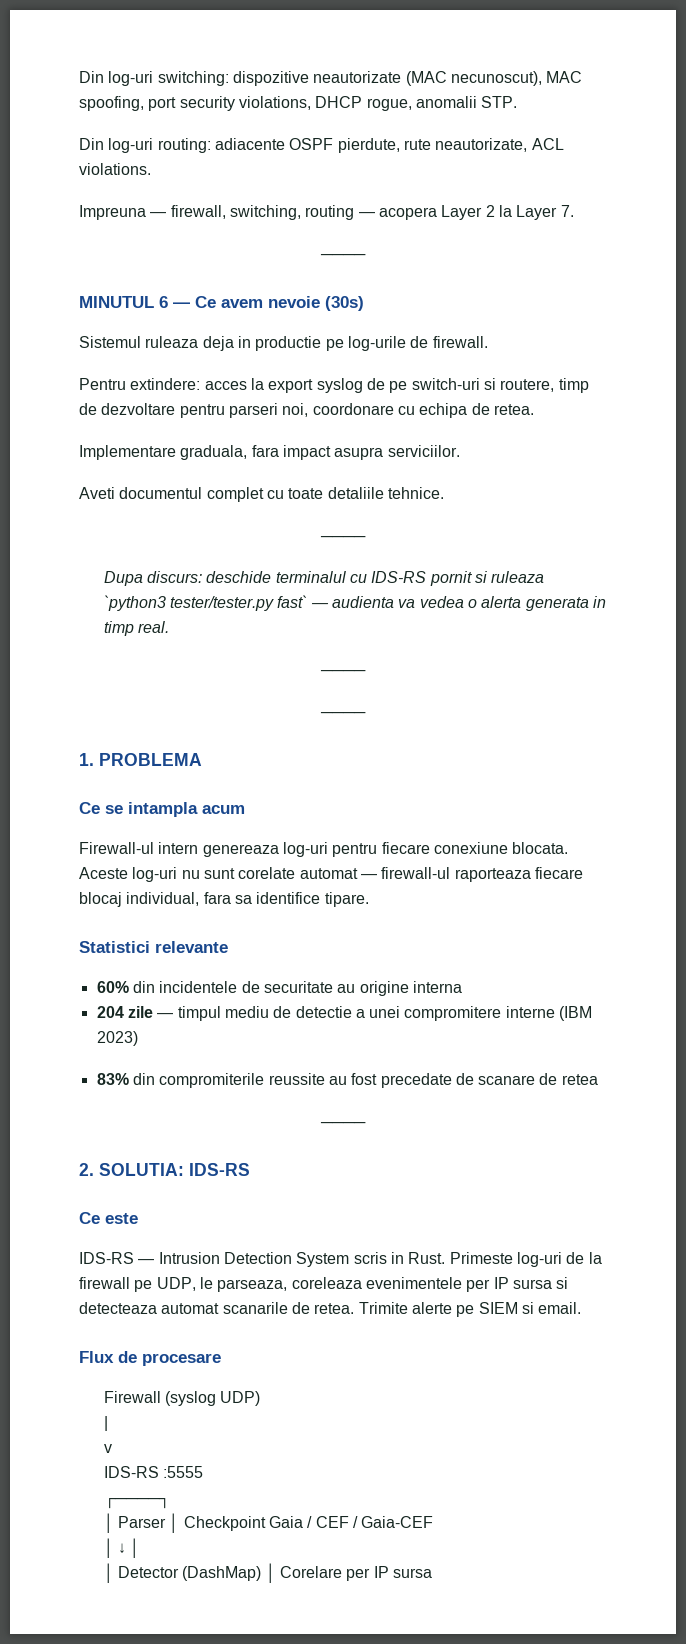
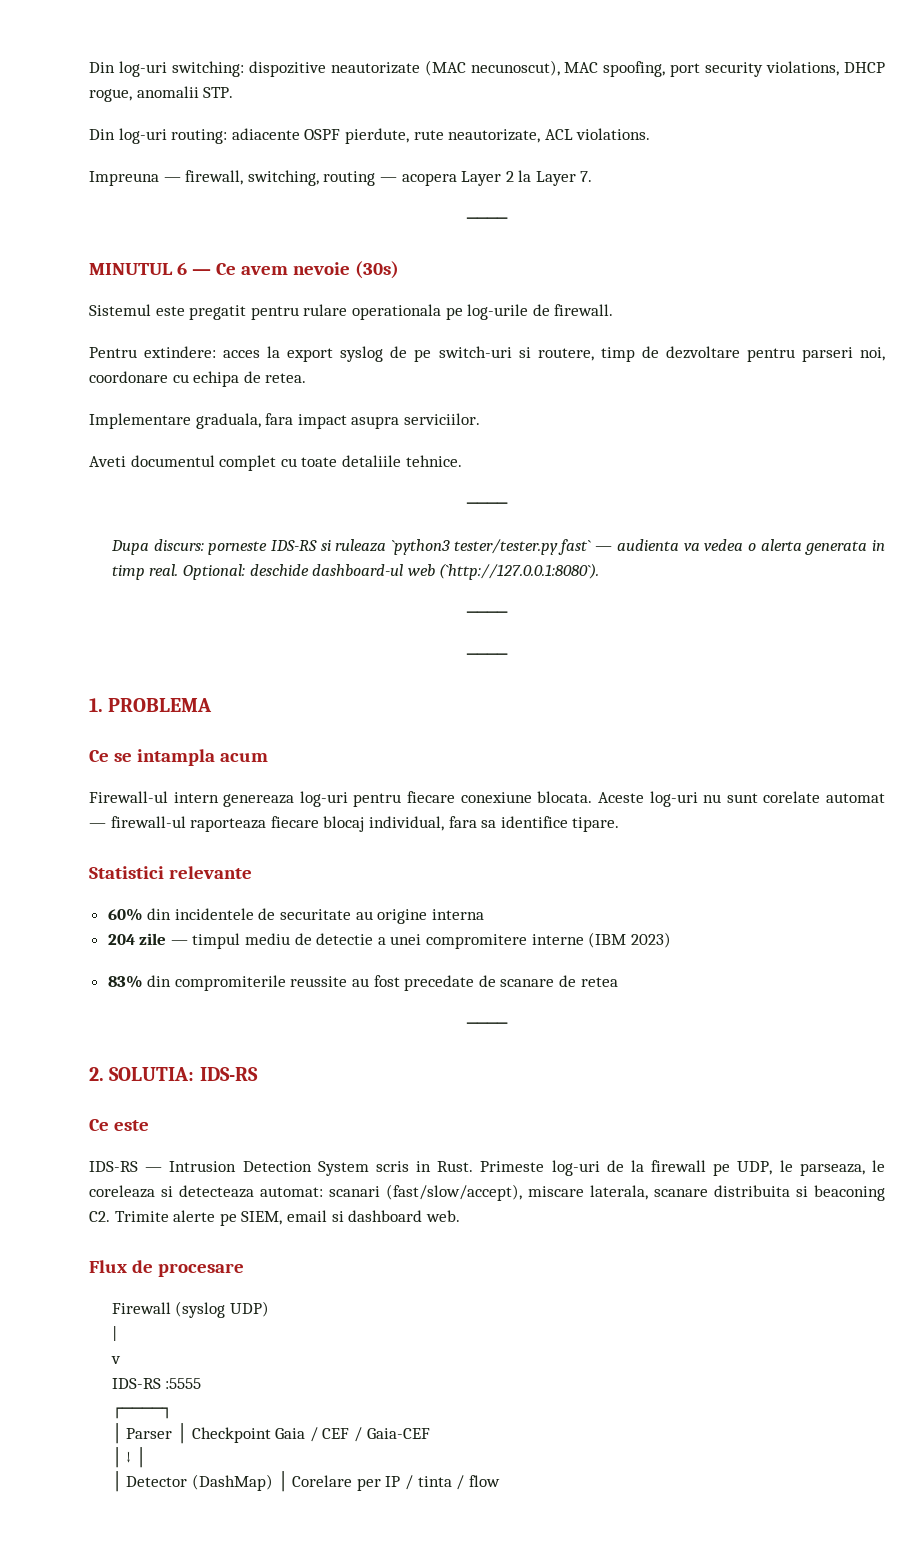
- Sistemul ruleaza deja in productie pe log-urile de firewall.
+ Sistemul este pregatit pentru rulare operationala pe log-urile de firewall.
- Dupa discurs: deschide terminalul cu IDS-RS pornit si ruleaza `python3 tester/tester.py fast` — audienta va vedea o alerta generata in timp real.
+ Dupa discurs: porneste IDS-RS si ruleaza `python3 tester/tester.py fast` — audienta va vedea o alerta generata in timp real. Optional: deschide dashboard-ul web (`http://127.0.0.1:8080`).
- Primeste log-uri de la firewall pe UDP, le parseaza, coreleaza evenimentele per IP sursa si detecteaza automat scanarile de retea. Trimite alerte pe SIEM si email.
+ Primeste log-uri de la firewall pe UDP, le parseaza, le coreleaza si detecteaza automat: scanari (fast/slow/accept), miscare laterala, scanare distribuita si beaconing C2. Trimite alerte pe SIEM, email si dashboard web.
- │ Detector (DashMap) │ Corelare per IP sursa
+ │ Detector (DashMap) │ Corelare per IP / tinta / flow

